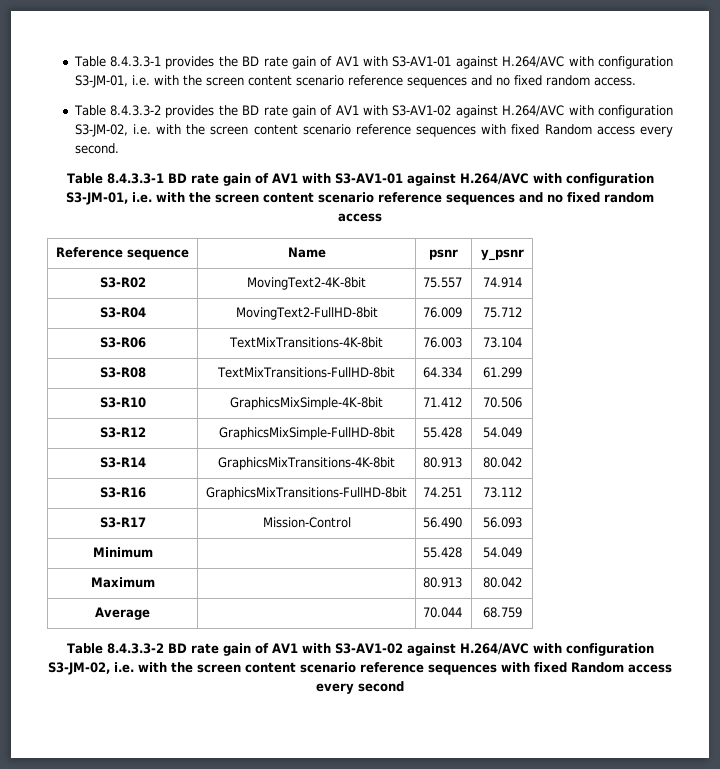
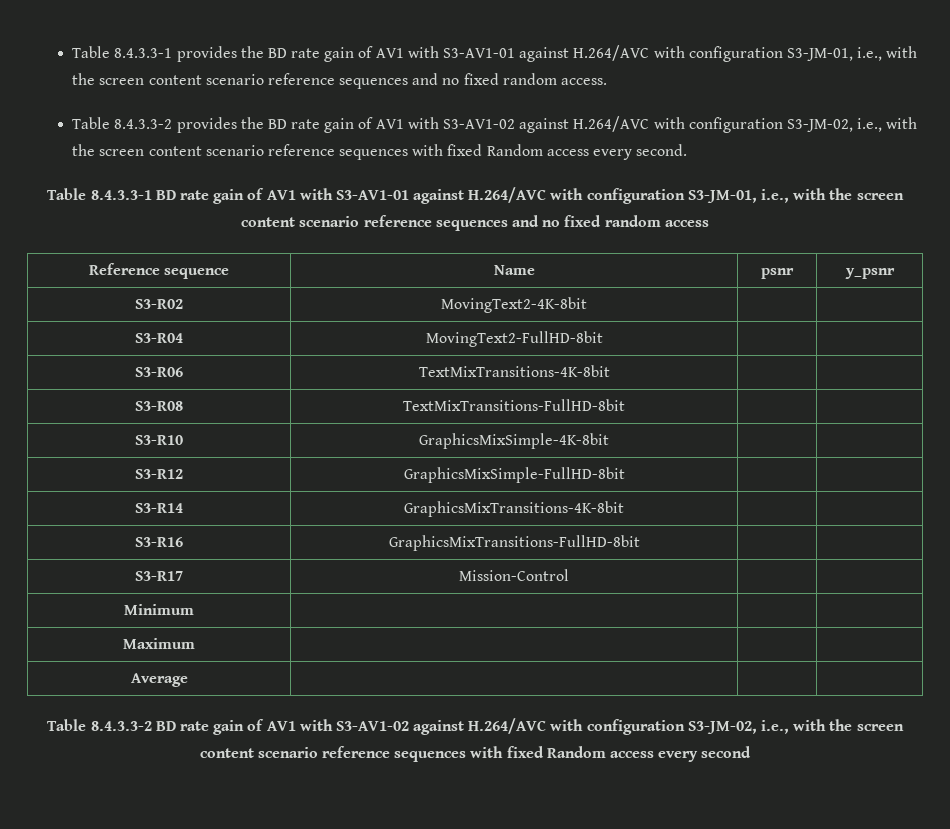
- Table 8.4.3.3-1 provides the BD rate gain of AV1 with S3-AV1-01 against H.264/AVC with configuration S3-JM-01, i.e. with the screen content scenario reference sequences and no fixed random access.
+ Table 8.4.3.3-1 provides the BD rate gain of AV1 with S3-AV1-01 against H.264/AVC with configuration S3-JM-01, i.e., with the screen content scenario reference sequences and no fixed random access.
- Table 8.4.3.3-2 provides the BD rate gain of AV1 with S3-AV1-02 against H.264/AVC with configuration S3-JM-02, i.e. with the screen content scenario reference sequences with fixed Random access every second.
+ Table 8.4.3.3-2 provides the BD rate gain of AV1 with S3-AV1-02 against H.264/AVC with configuration S3-JM-02, i.e., with the screen content scenario reference sequences with fixed Random access every second.
- Table 8.4.3.3-1 BD rate gain of AV1 with S3-AV1-01 against H.264/AVC with configuration S3-JM-01, i.e. with the screen content scenario reference sequences and no fixed random access
+ Table 8.4.3.3-1 BD rate gain of AV1 with S3-AV1-01 against H.264/AVC with configuration S3-JM-01, i.e., with the screen content scenario reference sequences and no fixed random access
- S3-R02 | MovingText2-4K-8bit | 75.557 | 74.914
+ S3-R02 | MovingText2-4K-8bit | |
- S3-R04 | MovingText2-FullHD-8bit | 76.009 | 75.712
+ S3-R04 | MovingText2-FullHD-8bit | |
- S3-R06 | TextMixTransitions-4K-8bit | 76.003 | 73.104
+ S3-R06 | TextMixTransitions-4K-8bit | |
- S3-R08 | TextMixTransitions-FullHD-8bit | 64.334 | 61.299
+ S3-R08 | TextMixTransitions-FullHD-8bit | |
- S3-R10 | GraphicsMixSimple-4K-8bit | 71.412 | 70.506
+ S3-R10 | GraphicsMixSimple-4K-8bit | |
- S3-R12 | GraphicsMixSimple-FullHD-8bit | 55.428 | 54.049
+ S3-R12 | GraphicsMixSimple-FullHD-8bit | |
- S3-R14 | GraphicsMixTransitions-4K-8bit | 80.913 | 80.042
+ S3-R14 | GraphicsMixTransitions-4K-8bit | |
- S3-R16 | GraphicsMixTransitions-FullHD-8bit | 74.251 | 73.112
+ S3-R16 | GraphicsMixTransitions-FullHD-8bit | |
- S3-R17 | Mission-Control | 56.490 | 56.093
+ S3-R17 | Mission-Control | |
- Minimum | | 55.428 | 54.049
+ Minimum | | |
- Maximum | | 80.913 | 80.042
+ Maximum | | |
- Average | | 70.044 | 68.759
+ Average | | |
- Table 8.4.3.3-2 BD rate gain of AV1 with S3-AV1-02 against H.264/AVC with configuration S3-JM-02, i.e. with the screen content scenario reference sequences with fixed Random access every second
+ Table 8.4.3.3-2 BD rate gain of AV1 with S3-AV1-02 against H.264/AVC with configuration S3-JM-02, i.e., with the screen content scenario reference sequences with fixed Random access every second

